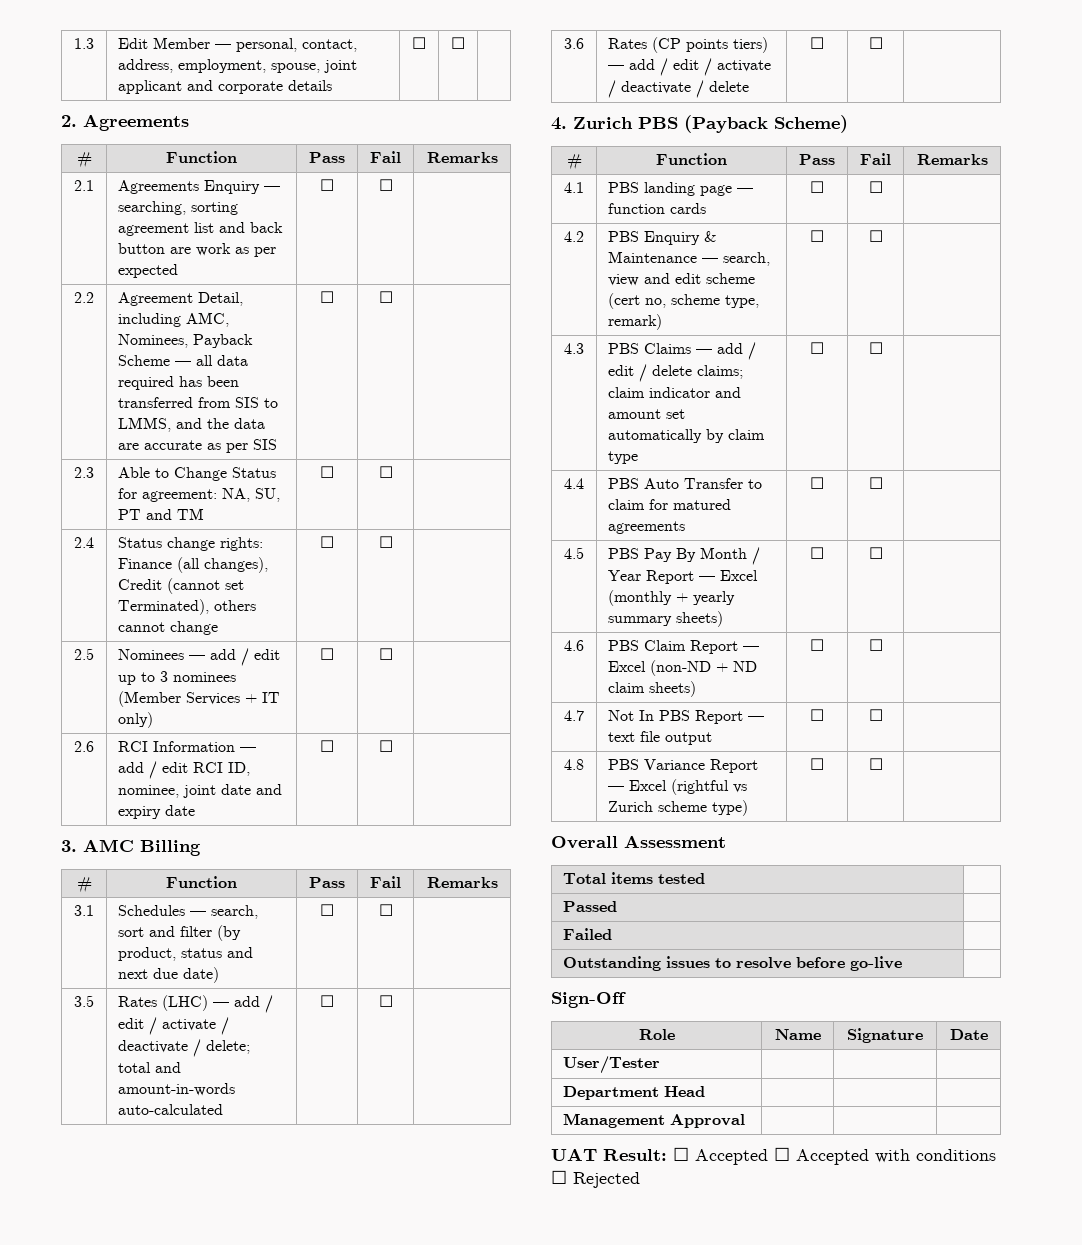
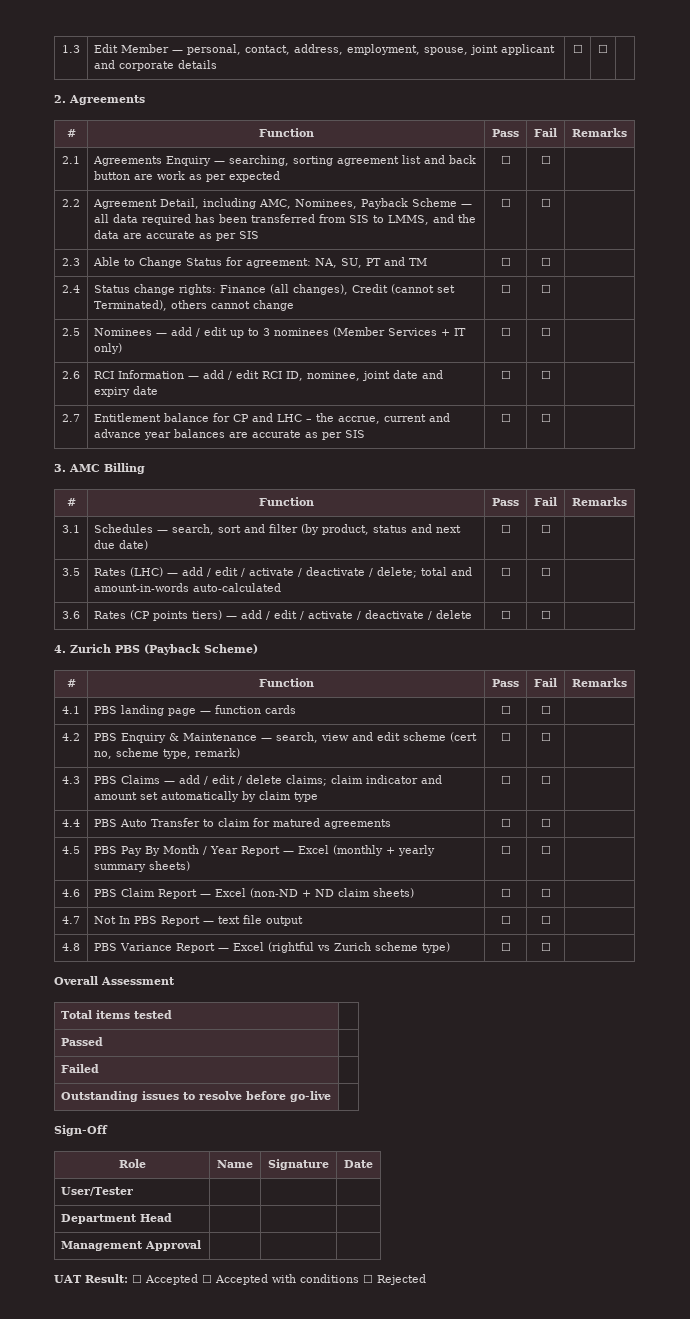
+ 2.7 | Entitlement balance for CP and LHC – the accrue, current and advance year balances are accurate as per SIS | ☐ | ☐ |

